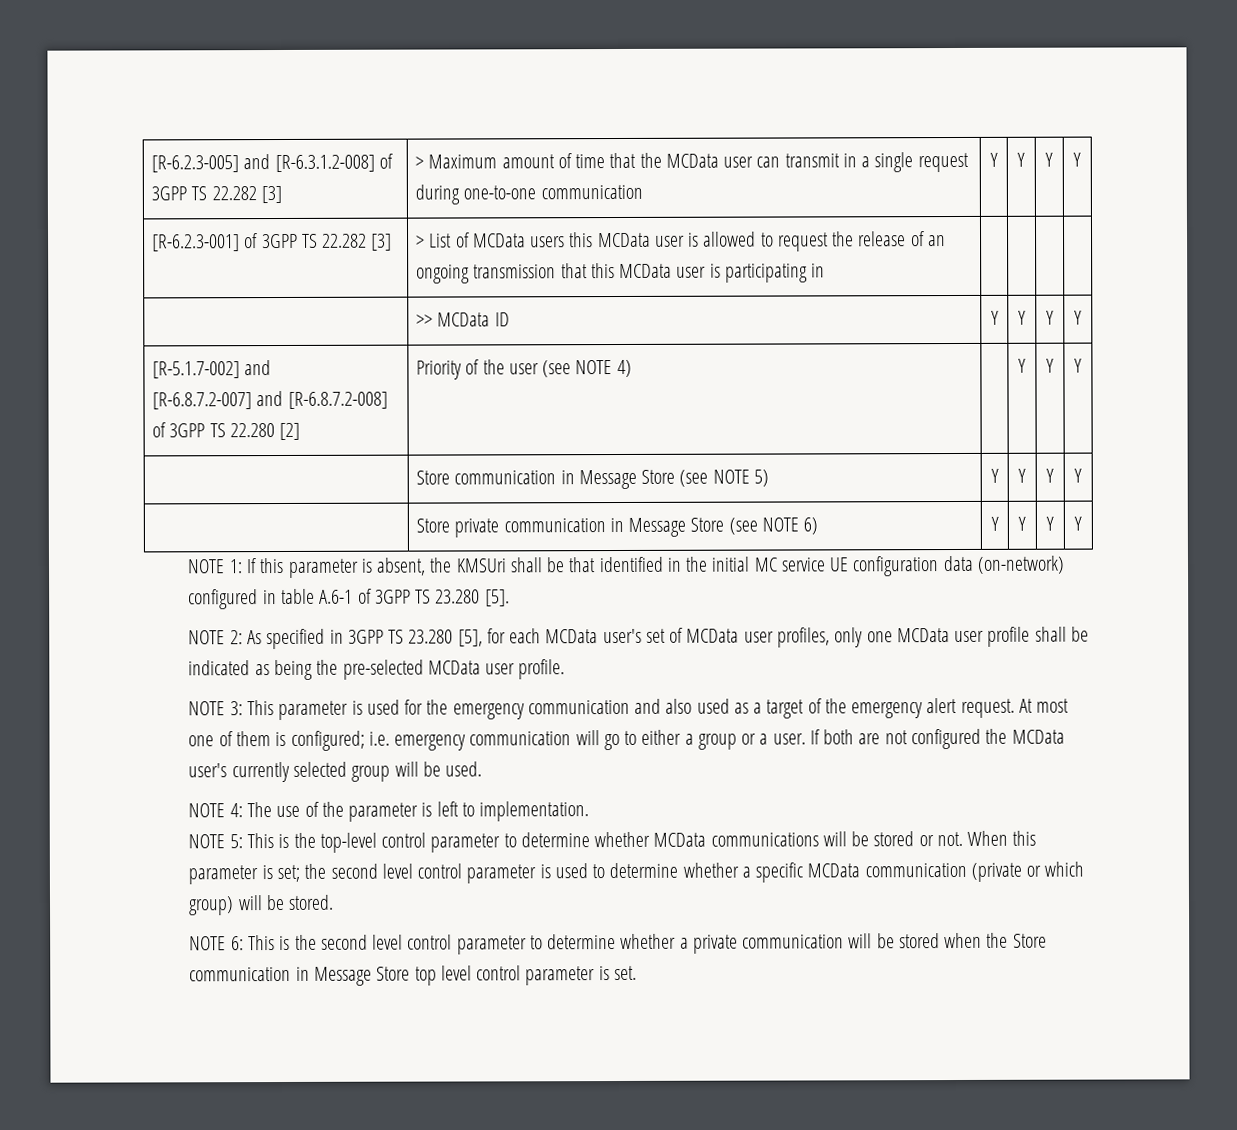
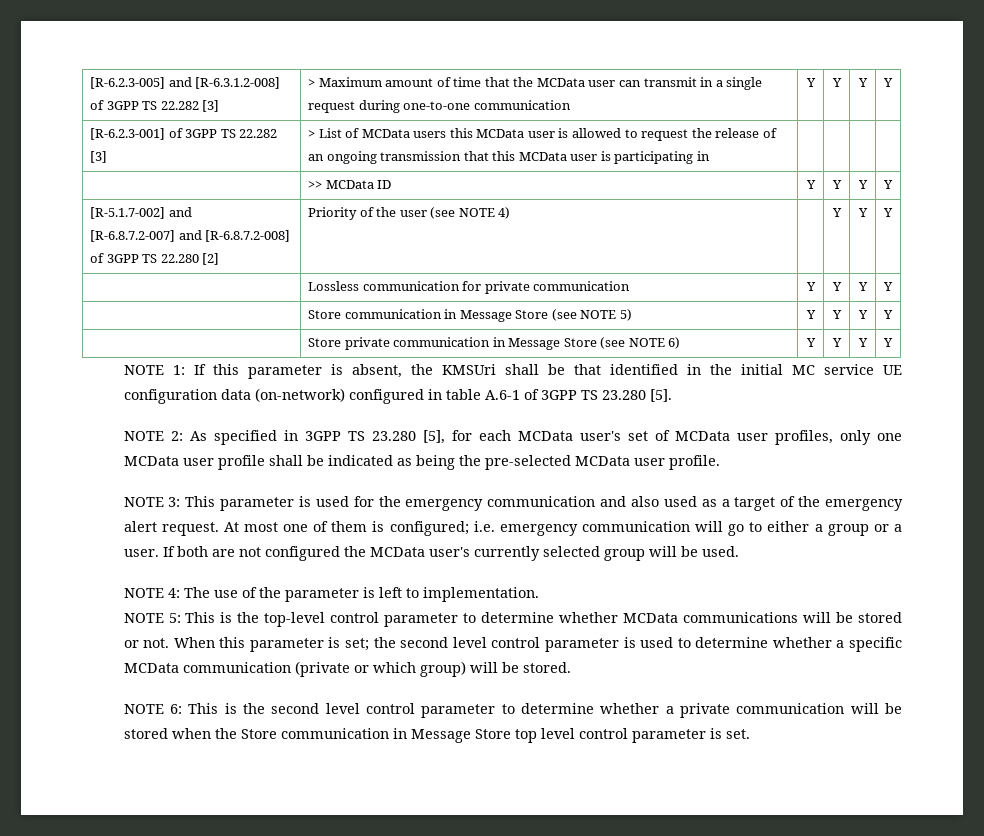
+ | Lossless communication for private communication | Y | Y | Y | Y

